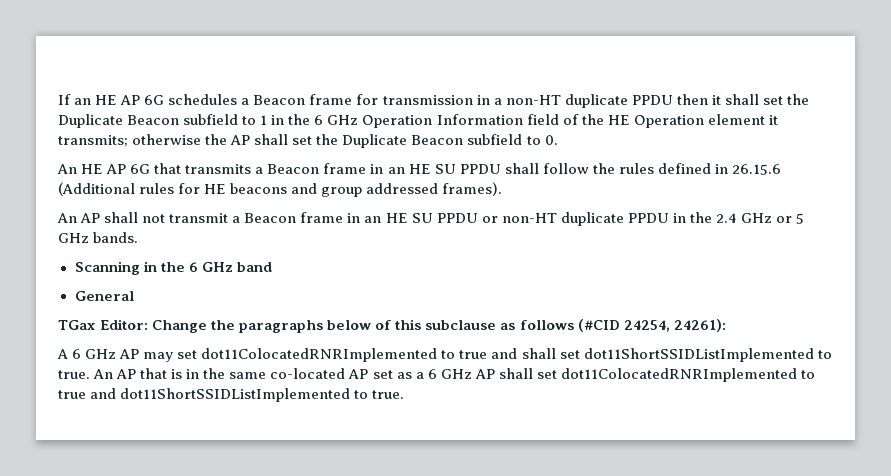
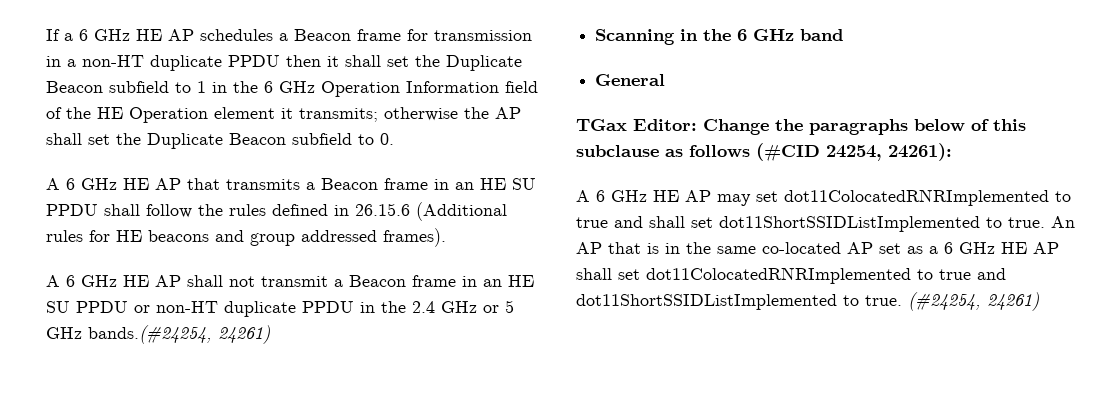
- If an HE AP 6G schedules a Beacon frame for transmission in a non-HT duplicate PPDU then it shall set the Duplicate Beacon subfield to 1 in the 6 GHz Operation Information field of the HE Operation element it transmits; otherwise the AP shall set the Duplicate Beacon subfield to 0.
+ If a 6 GHz HE AP schedules a Beacon frame for transmission in a non-HT duplicate PPDU then it shall set the Duplicate Beacon subfield to 1 in the 6 GHz Operation Information field of the HE Operation element it transmits; otherwise the AP shall set the Duplicate Beacon subfield to 0.
- An HE AP 6G that transmits a Beacon frame in an HE SU PPDU shall follow the rules defined in 26.15.6 (Additional rules for HE beacons and group addressed frames).
+ A 6 GHz HE AP that transmits a Beacon frame in an HE SU PPDU shall follow the rules defined in 26.15.6 (Additional rules for HE beacons and group addressed frames).
- An AP shall not transmit a Beacon frame in an HE SU PPDU or non-HT duplicate PPDU in the 2.4 GHz or 5 GHz bands.
+ A 6 GHz HE AP shall not transmit a Beacon frame in an HE SU PPDU or non-HT duplicate PPDU in the 2.4 GHz or 5 GHz bands.(#24254, 24261)
- A 6 GHz AP may set dot11ColocatedRNRImplemented to true and shall set dot11ShortSSIDListImplemented to true.
+ A 6 GHz HE AP may set dot11ColocatedRNRImplemented to true and shall set dot11ShortSSIDListImplemented to true.
- An AP that is in the same co-located AP set as a 6 GHz AP shall set dot11ColocatedRNRImplemented to true and dot11ShortSSIDListImplemented to true.
+ An AP that is in the same co-located AP set as a 6 GHz HE AP shall set dot11ColocatedRNRImplemented to true and dot11ShortSSIDListImplemented to true.
+ (#24254, 24261)

